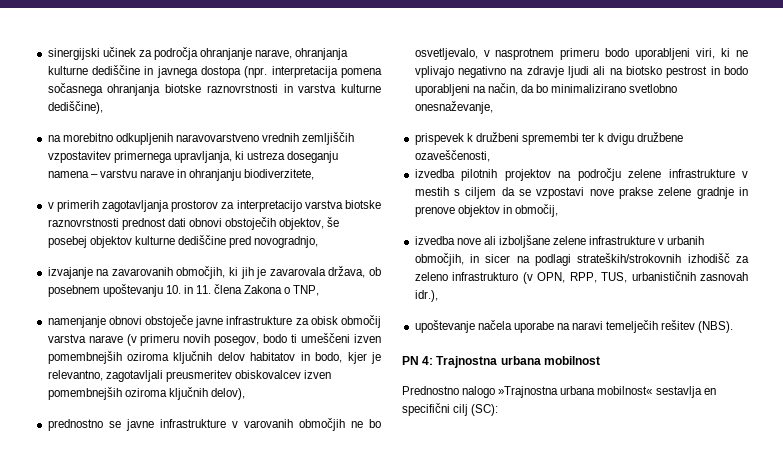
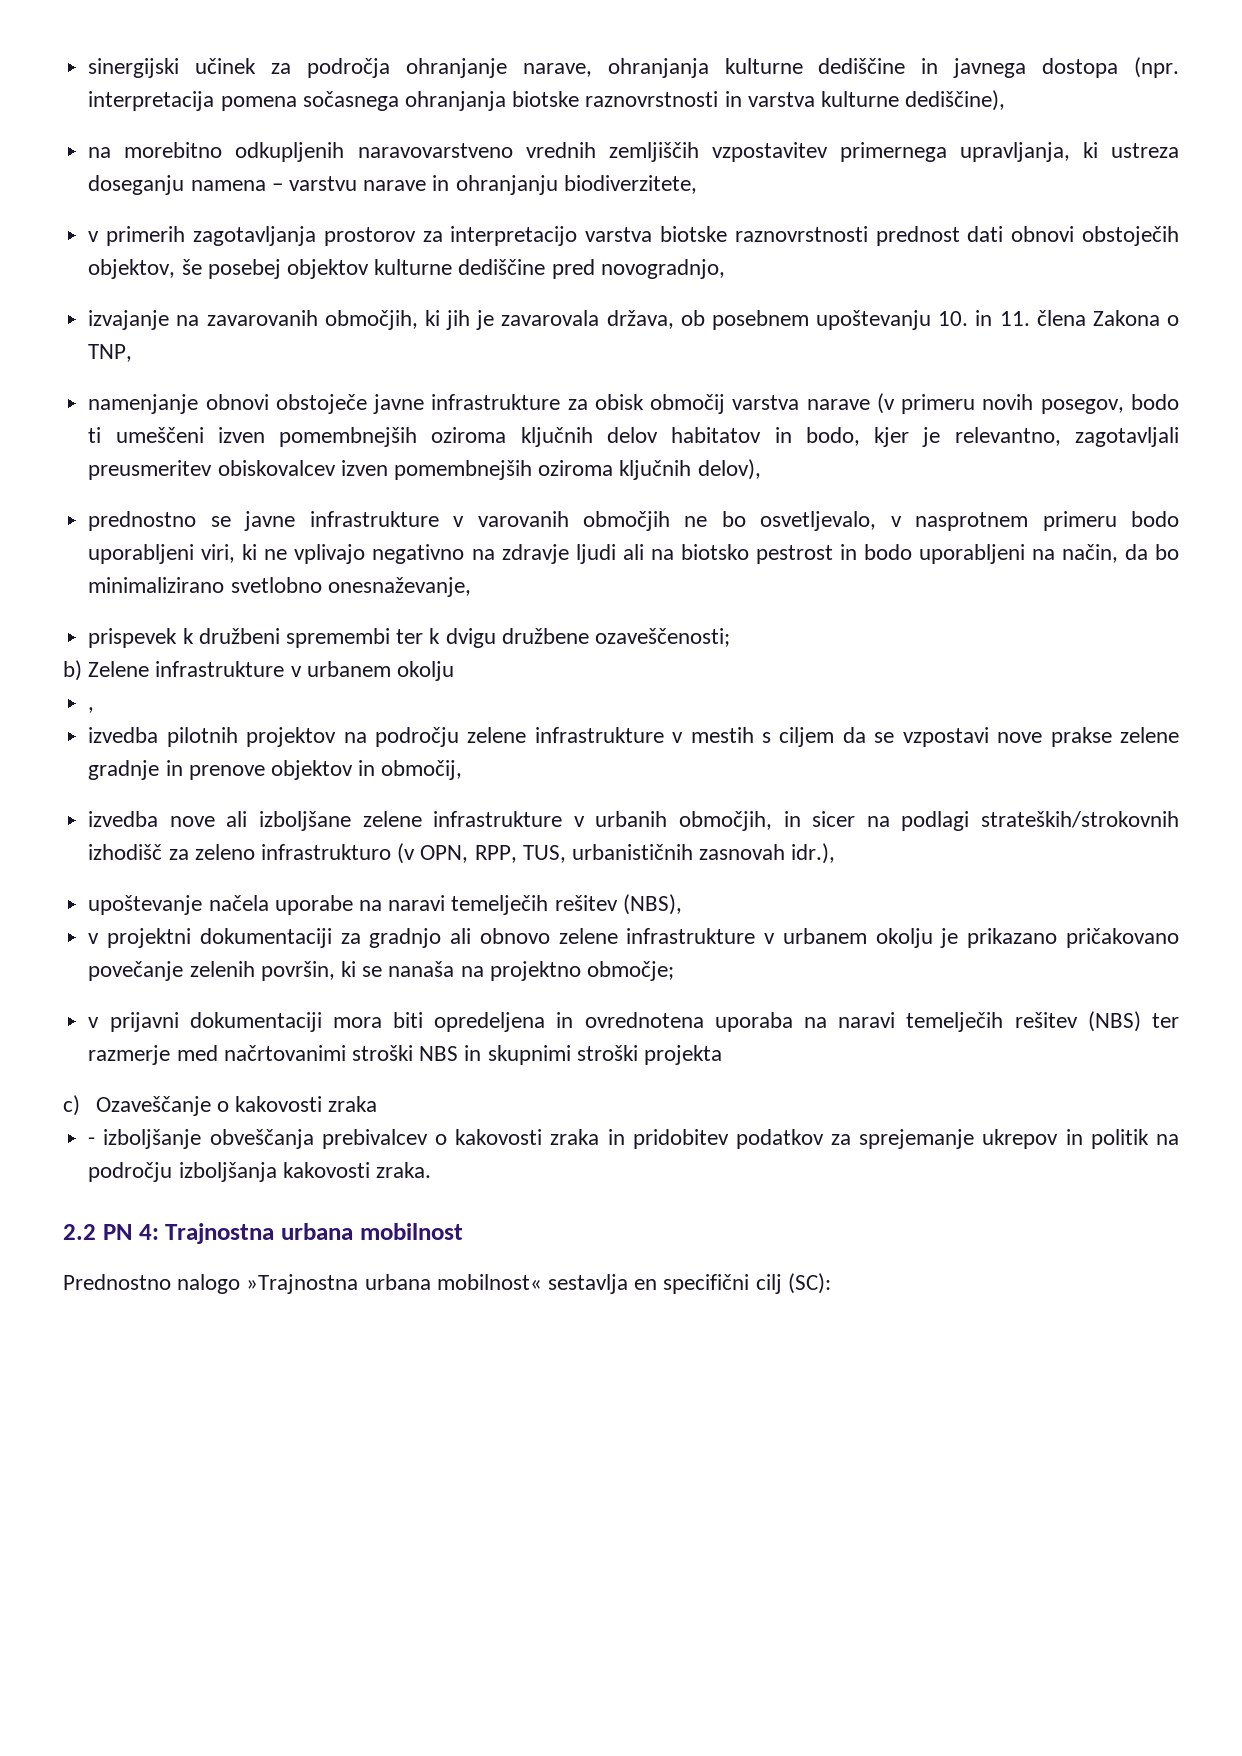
- prispevek k družbeni spremembi ter k dvigu družbene ozaveščenosti,
+ prispevek k družbeni spremembi ter k dvigu družbene ozaveščenosti;
+ b) Zelene infrastrukture v urbanem okolju
+ ,
- upoštevanje načela uporabe na naravi temelječih rešitev (NBS).
- PN 4: Trajnostna urbana mobilnost
+ upoštevanje načela uporabe na naravi temelječih rešitev (NBS),
+ v projektni dokumentaciji za gradnjo ali obnovo zelene infrastrukture v urbanem okolju je prikazano pričakovano povečanje zelenih površin, ki se nanaša na projektno območje;
+ v prijavni dokumentaciji mora biti opredeljena in ovrednotena uporaba na naravi temelječih rešitev (NBS) ter razmerje med načrtovanimi stroški NBS in skupnimi stroški projekta
+ c) Ozaveščanje o kakovosti zraka
+ - izboljšanje obveščanja prebivalcev o kakovosti zraka in pridobitev podatkov za sprejemanje ukrepov in politik na področju izboljšanja kakovosti zraka.
+ 2.2 PN 4: Trajnostna urbana mobilnost

